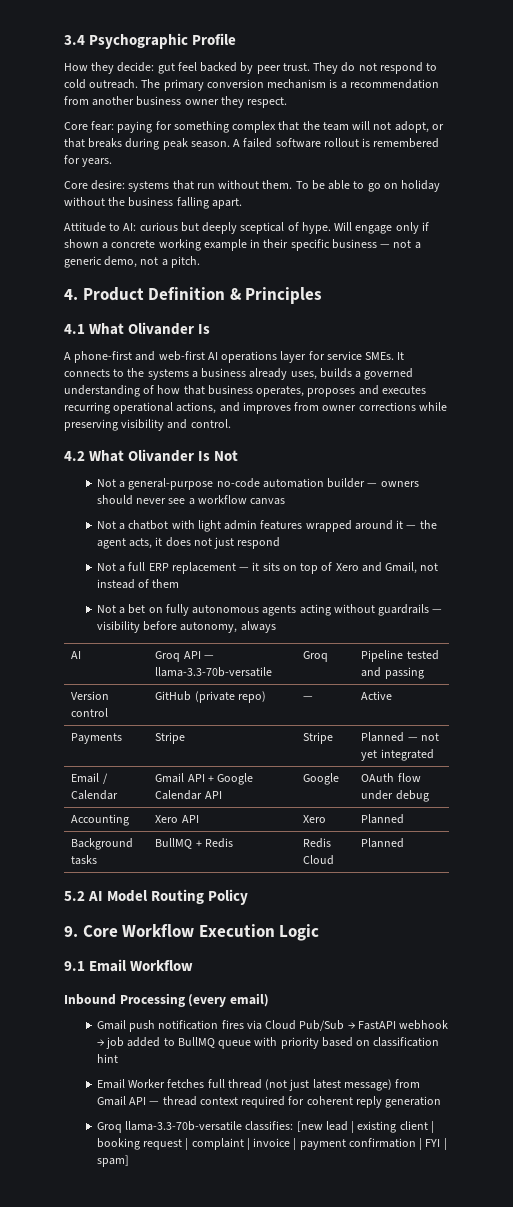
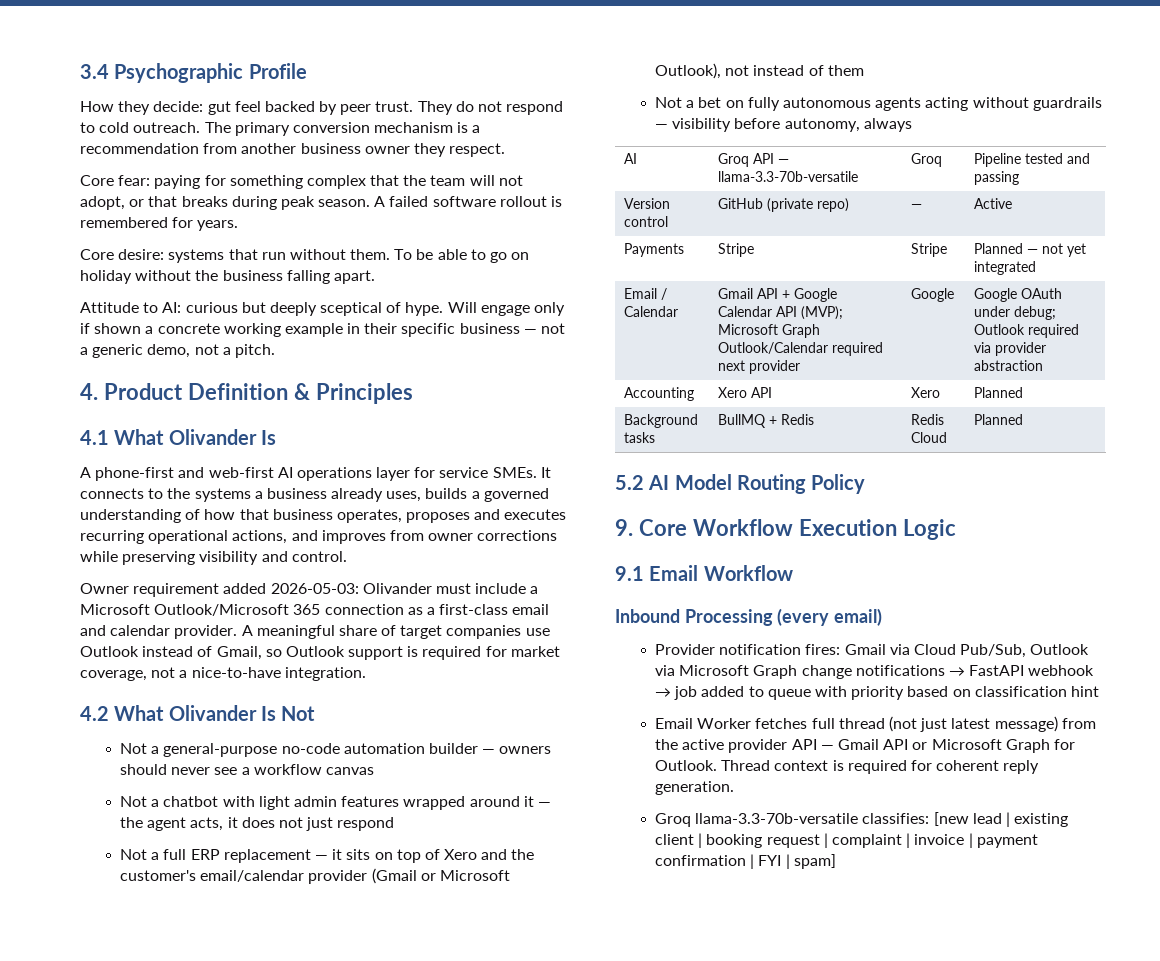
+ Owner requirement added 2026-05-03: Olivander must include a Microsoft Outlook/Microsoft 365 connection as a first-class email and calendar provider. A meaningful share of target companies use Outlook instead of Gmail, so Outlook support is required for market coverage, not a nice-to-have integration.
- Not a full ERP replacement — it sits on top of Xero and Gmail, not instead of them
+ Not a full ERP replacement — it sits on top of Xero and the customer's email/calendar provider (Gmail or Microsoft Outlook), not instead of them
- Email / Calendar | Gmail API + Google Calendar API | Google | OAuth flow under debug
+ Email / Calendar | Gmail API + Google Calendar API (MVP); Microsoft Graph Outlook/Calendar required next provider | Google | Google OAuth under debug; Outlook required via provider abstraction
- Gmail push notification fires via Cloud Pub/Sub → FastAPI webhook → job added to BullMQ queue with priority based on classification hint
+ Provider notification fires: Gmail via Cloud Pub/Sub, Outlook via Microsoft Graph change notifications → FastAPI webhook → job added to queue with priority based on classification hint
- Email Worker fetches full thread (not just latest message) from Gmail API — thread context required for coherent reply generation
+ Email Worker fetches full thread (not just latest message) from the active provider API — Gmail API or Microsoft Graph for Outlook. Thread context is required for coherent reply generation.

